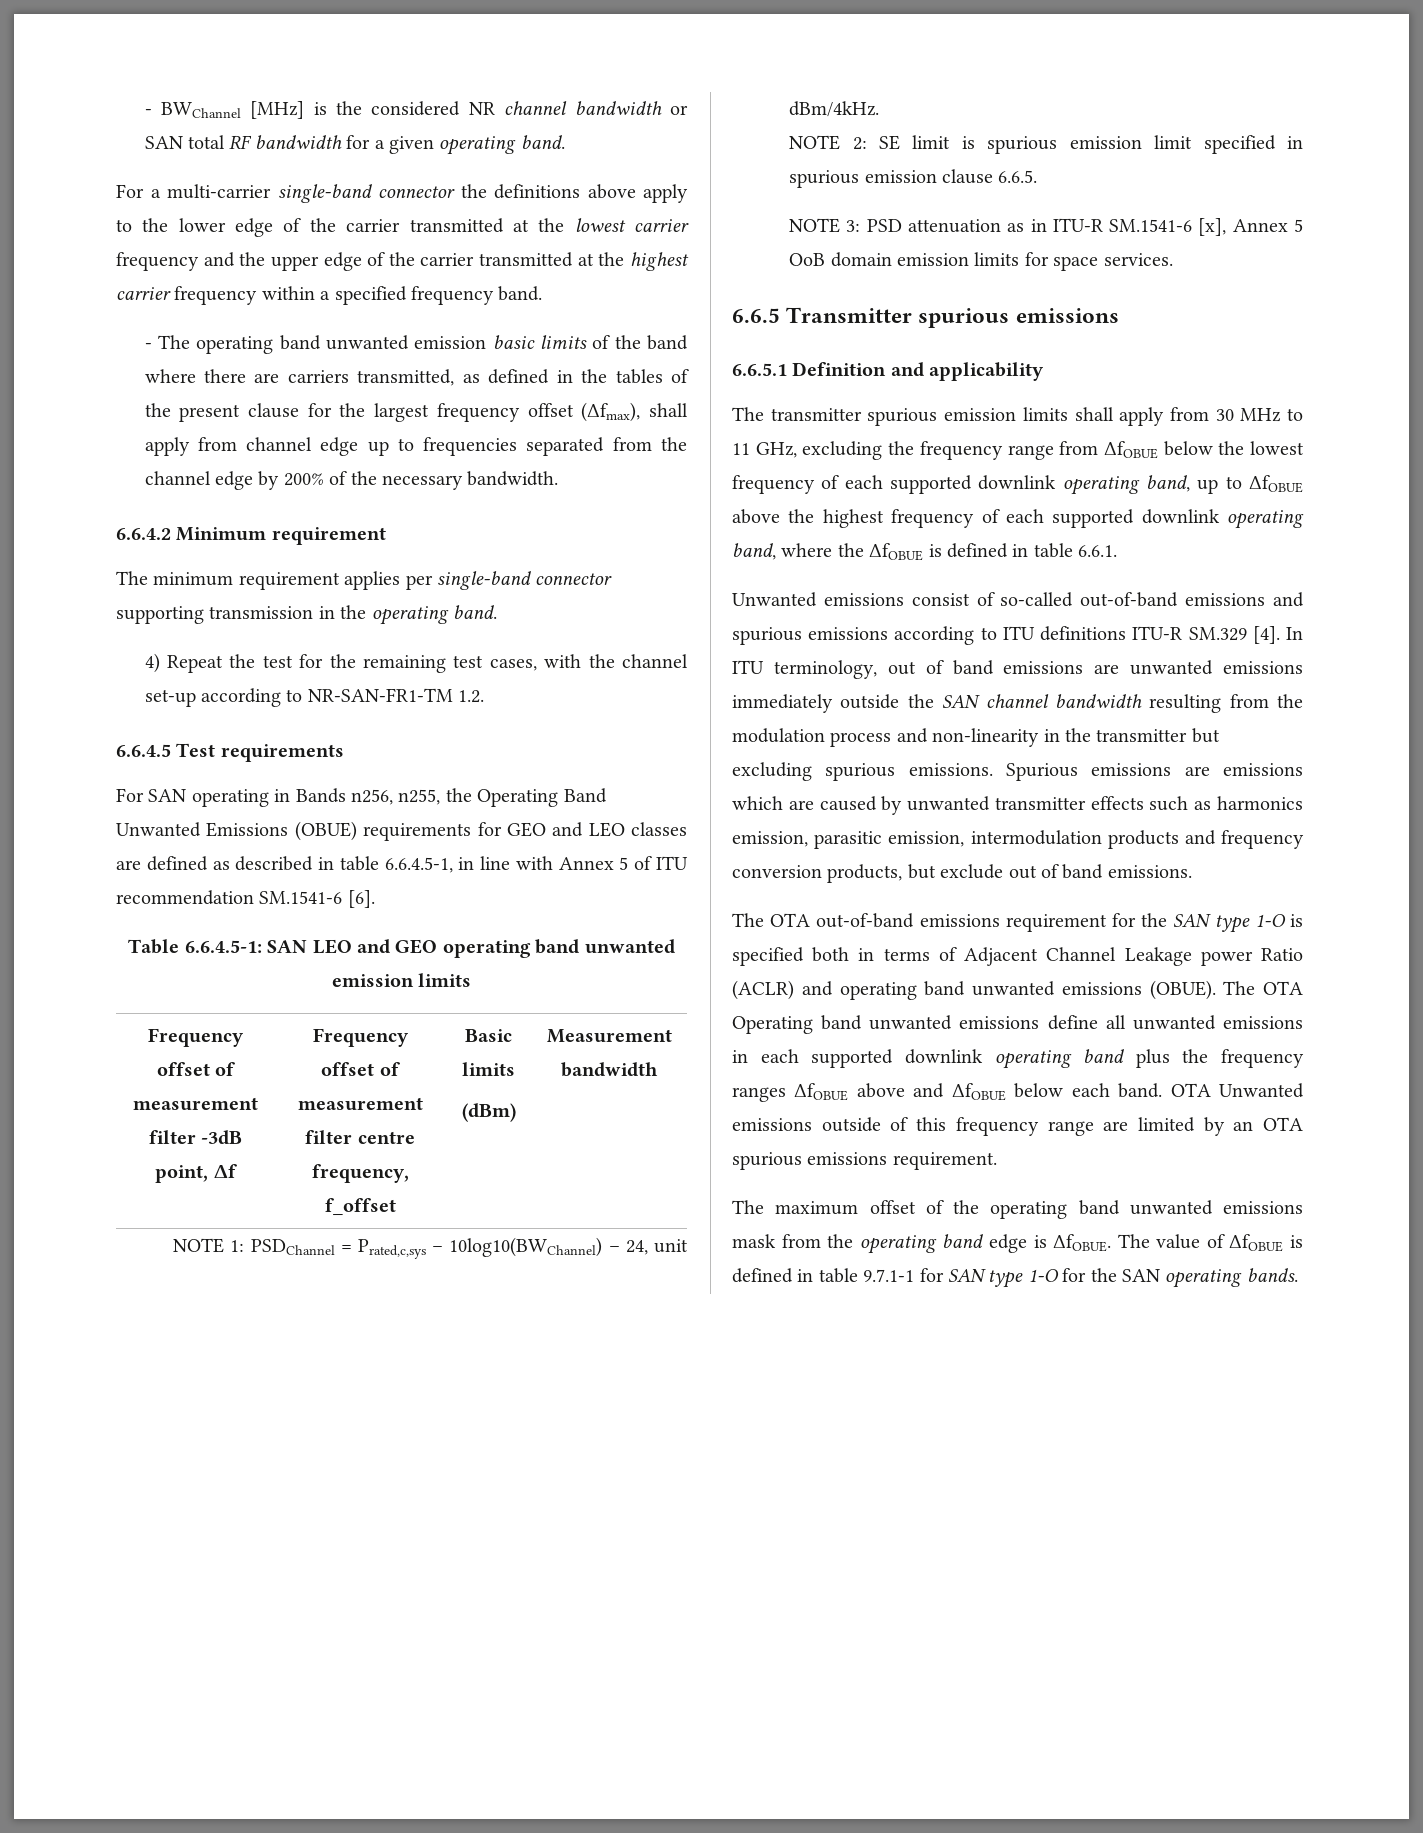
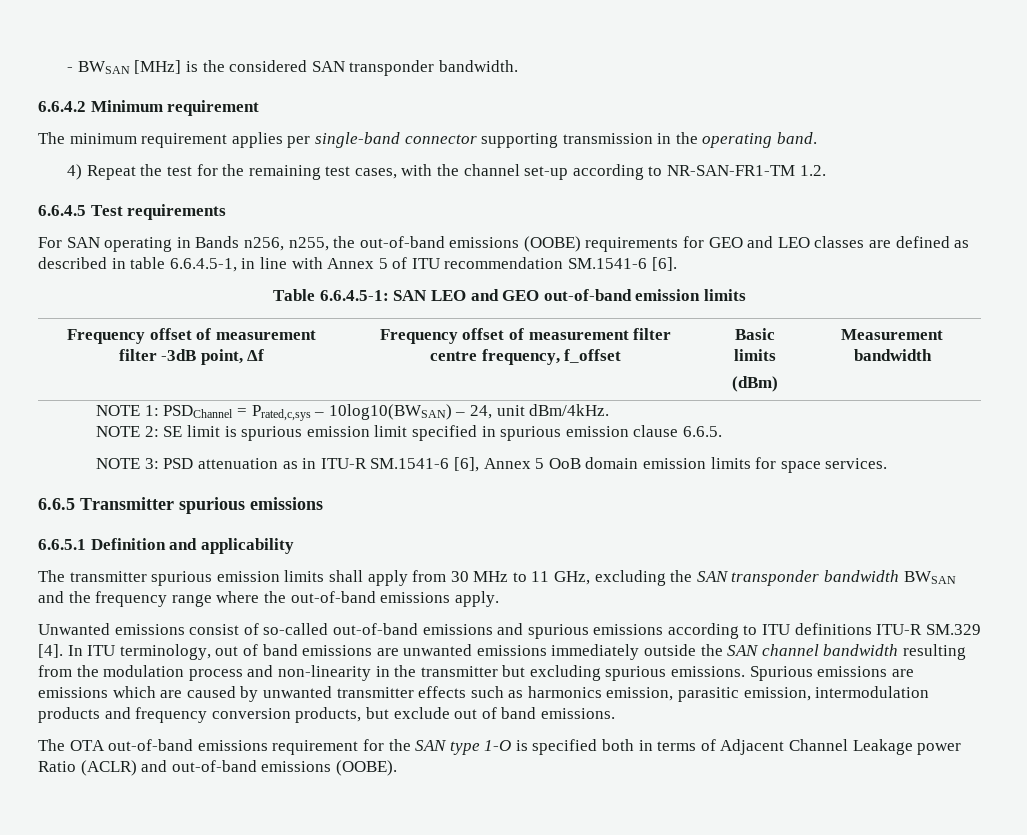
- - BWChannel [MHz] is the considered NR channel bandwidth or SAN total RF bandwidth for a given operating band.
- For a multi-carrier single-band connector the definitions above apply to the lower edge of the carrier transmitted at the lowest carrier frequency and the upper edge of the carrier transmitted at the highest carrier frequency within a specified frequency band.
- - The operating band unwanted emission basic limits of the band where there are carriers transmitted, as defined in the tables of the present clause for the largest frequency offset (Δfmax), shall apply from channel edge up to frequencies separated from the channel edge by 200% of the necessary bandwidth.
+ - BWSAN [MHz] is the considered SAN transponder bandwidth.
- For SAN operating in Bands n256, n255, the Operating Band Unwanted Emissions (OBUE) requirements for GEO and LEO classes are defined as described in table 6.6.4.5-1, in line with Annex 5 of ITU recommendation SM.1541-6 [6].
+ For SAN operating in Bands n256, n255, the out-of-band emissions (OOBE) requirements for GEO and LEO classes are defined as described in table 6.6.4.5-1, in line with Annex 5 of ITU recommendation SM.1541-6 [6].
- Table 6.6.4.5-1: SAN LEO and GEO operating band unwanted emission limits
+ Table 6.6.4.5-1: SAN LEO and GEO out-of-band emission limits
- NOTE 1: PSDChannel = Prated,c,sys – 10log10(BWChannel) – 24, unit dBm/4kHz.
+ NOTE 1: PSDChannel = Prated,c,sys – 10log10(BWSAN) – 24, unit dBm/4kHz.
- NOTE 3: PSD attenuation as in ITU-R SM.1541-6 [x], Annex 5 OoB domain emission limits for space services.
+ NOTE 3: PSD attenuation as in ITU-R SM.1541-6 [6], Annex 5 OoB domain emission limits for space services.
- The transmitter spurious emission limits shall apply from 30 MHz to 11 GHz, excluding the frequency range from ΔfOBUE below the lowest frequency of each supported downlink operating band, up to ΔfOBUE above the highest frequency of each supported downlink operating band, where the ΔfOBUE is defined in table 6.6.1.
+ The transmitter spurious emission limits shall apply from 30 MHz to 11 GHz, excluding the SAN transponder bandwidth BWSAN and the frequency range where the out-of-band emissions apply.
- The OTA out-of-band emissions requirement for the SAN type 1-O is specified both in terms of Adjacent Channel Leakage power Ratio (ACLR) and operating band unwanted emissions (OBUE). The OTA Operating band unwanted emissions define all unwanted emissions in each supported downlink operating band plus the frequency ranges ΔfOBUE above and ΔfOBUE below each band. OTA Unwanted emissions outside of this frequency range are limited by an OTA spurious emissions requirement.
- The maximum offset of the operating band unwanted emissions mask from the operating band edge is ΔfOBUE. The value of ΔfOBUE is defined in table 9.7.1-1 for SAN type 1-O for the SAN operating bands.
+ The OTA out-of-band emissions requirement for the SAN type 1-O is specified both in terms of Adjacent Channel Leakage power Ratio (ACLR) and out-of-band emissions (OOBE).

